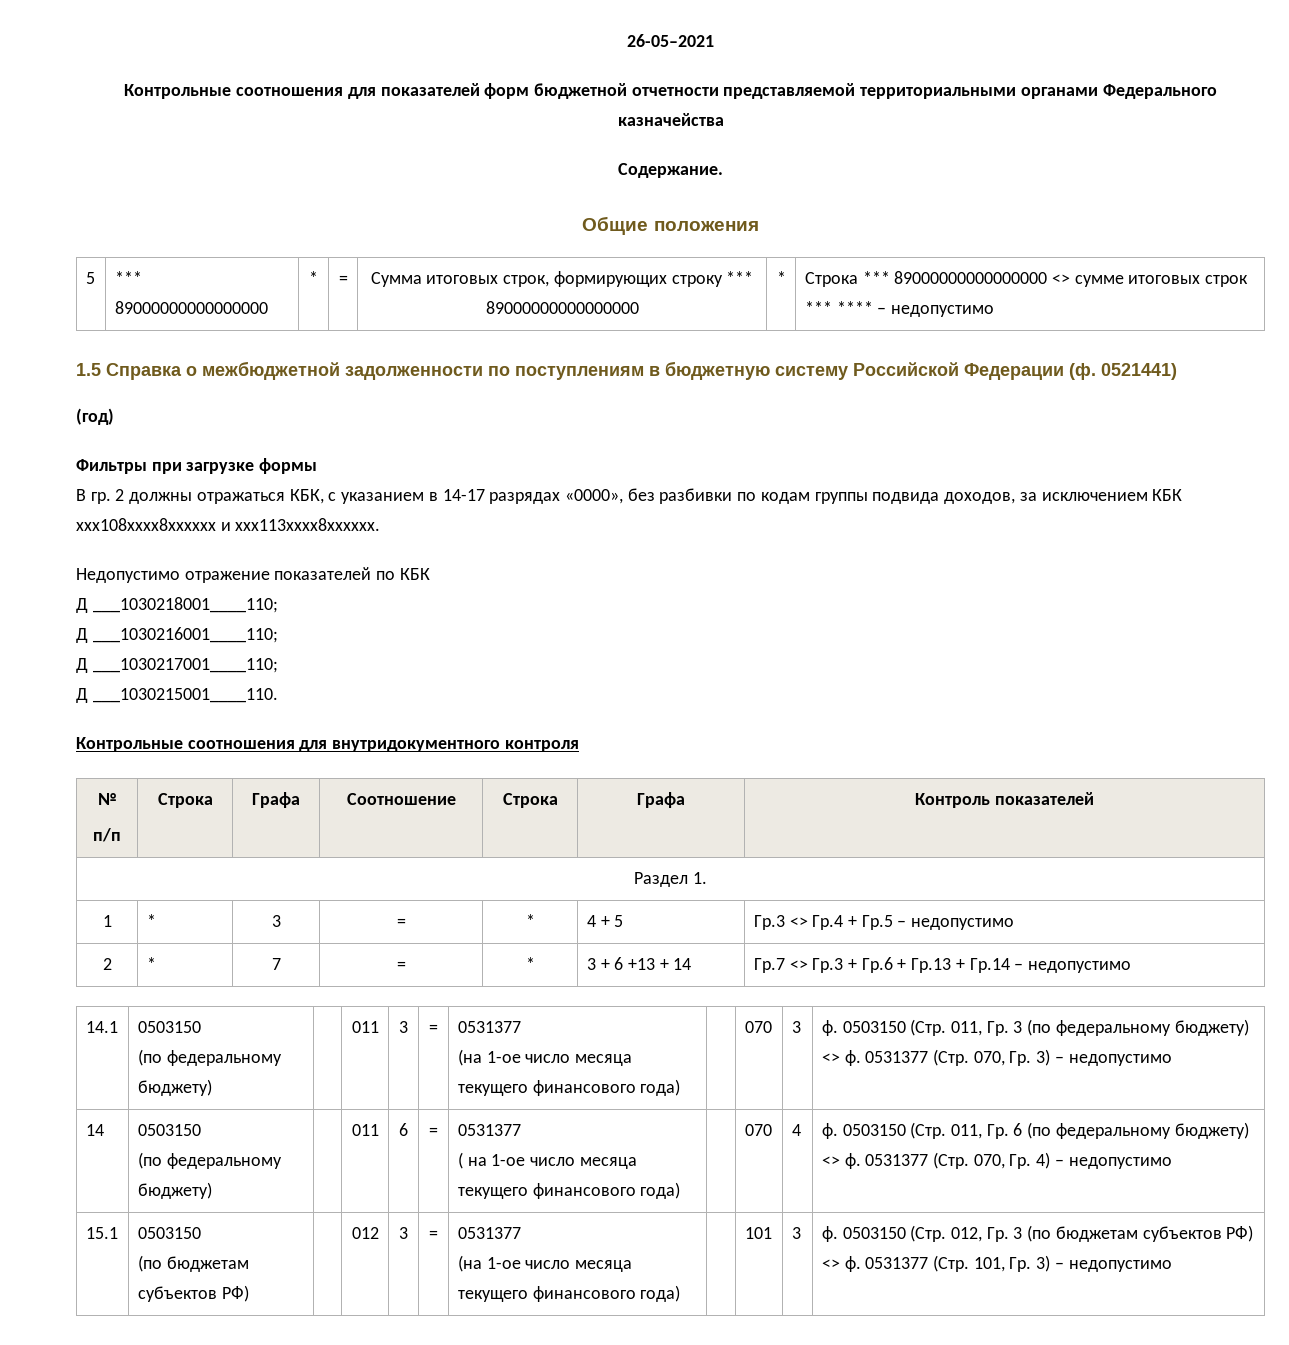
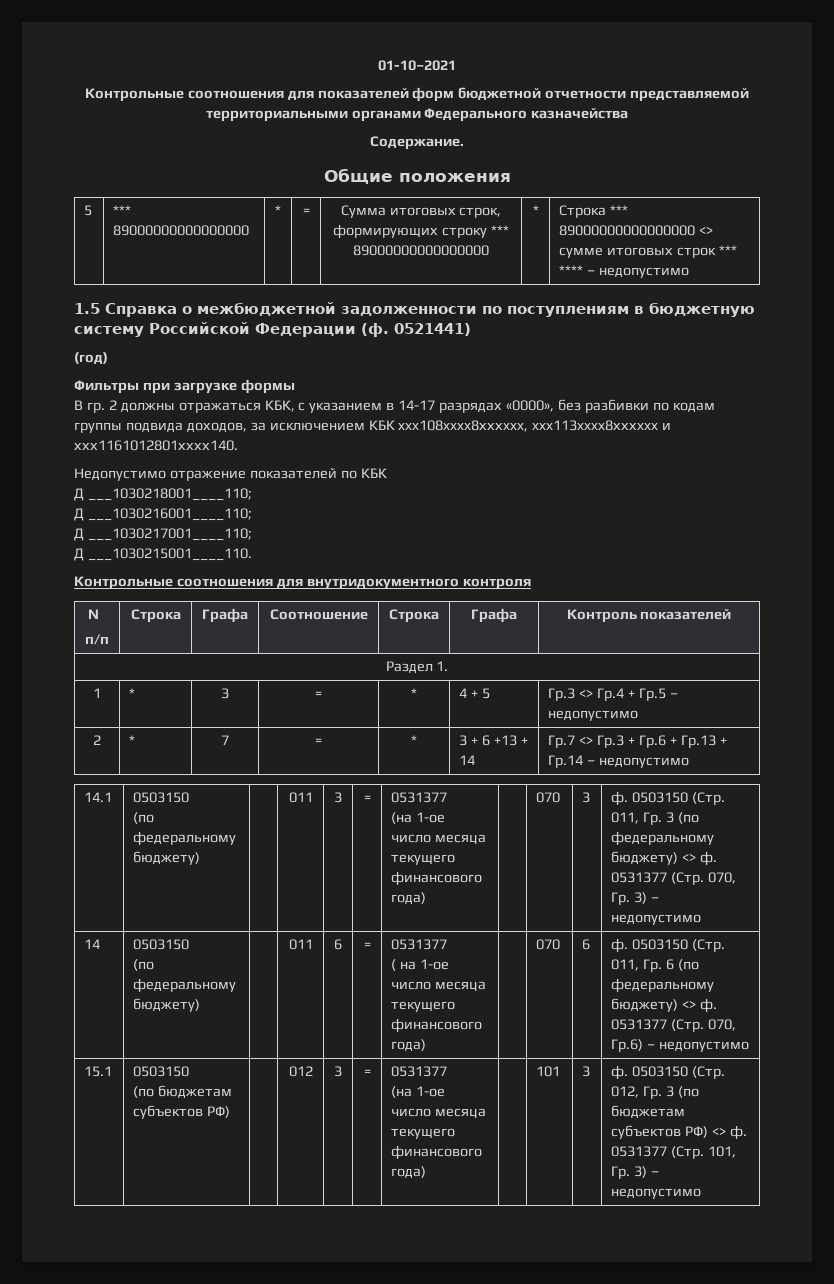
- 26-05–2021
+ 01-10–2021
- 2 должны отражаться КБК, с указанием в 14-17 разрядах «0000», без разбивки по кодам группы подвида доходов, за исключением КБК xxx108xxxx8хххxxx и xxx113xxxx8хххxxx.
+ 2 должны отражаться КБК, с указанием в 14-17 разрядах «0000», без разбивки по кодам группы подвида доходов, за исключением КБК xxx108xxxx8хххxxx, xxx113xxxx8хххxxx и ххх1161012801хххх140.
  14 | 0503150
  (по федеральному бюджету) | | 011 | 6 | = | 0531377
- ( на 1-ое число месяца текущего финансового года) | | 070 | 4 | ф. 0503150 (Стр. 011, Гр. 6 (по федеральному бюджету) <> ф. 0531377 (Стр. 070, Гр. 4) – недопустимо
+ ( на 1-ое число месяца текущего финансового года) | | 070 | 6 | ф. 0503150 (Стр. 011, Гр. 6 (по федеральному бюджету) <> ф. 0531377 (Стр. 070, Гр.6) – недопустимо

